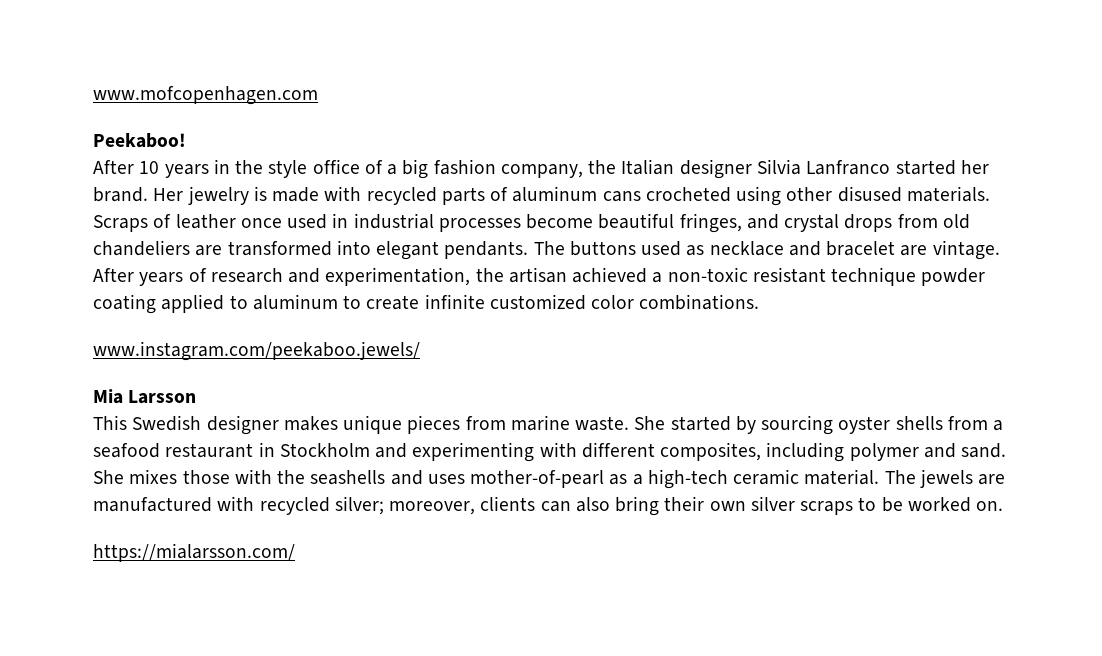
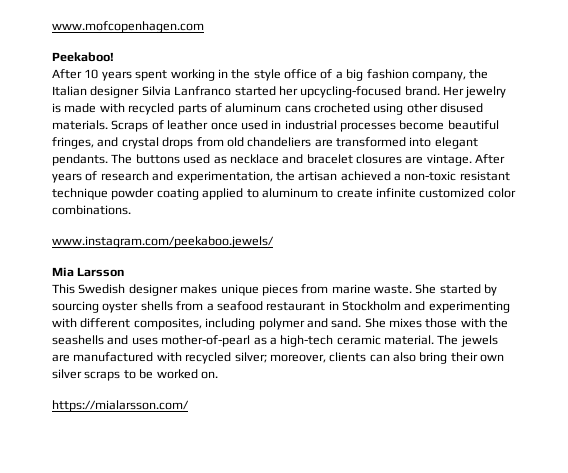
- After 10 years in the style office of a big fashion company, the Italian designer Silvia Lanfranco started her brand.
+ After 10 years spent working in the style office of a big fashion company, the Italian designer Silvia Lanfranco started her upcycling-focused brand.
- The buttons used as necklace and bracelet are vintage.
+ The buttons used as necklace and bracelet closures are vintage.

